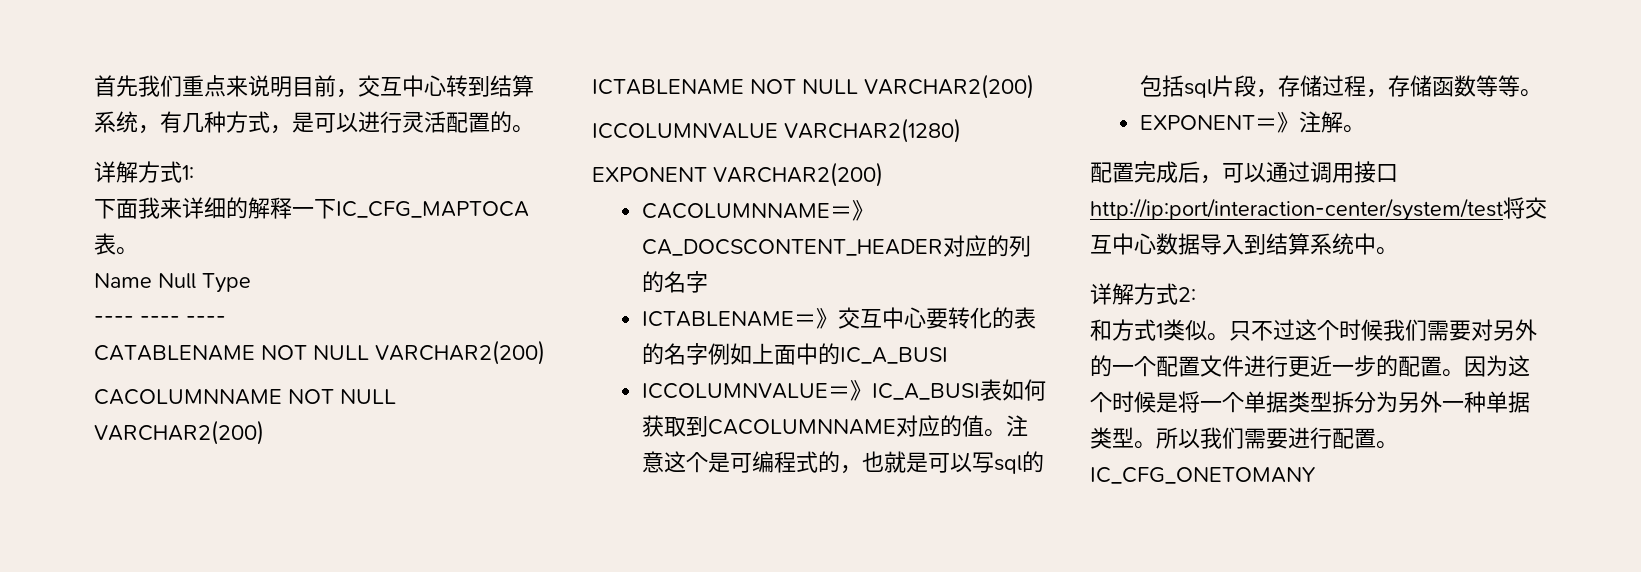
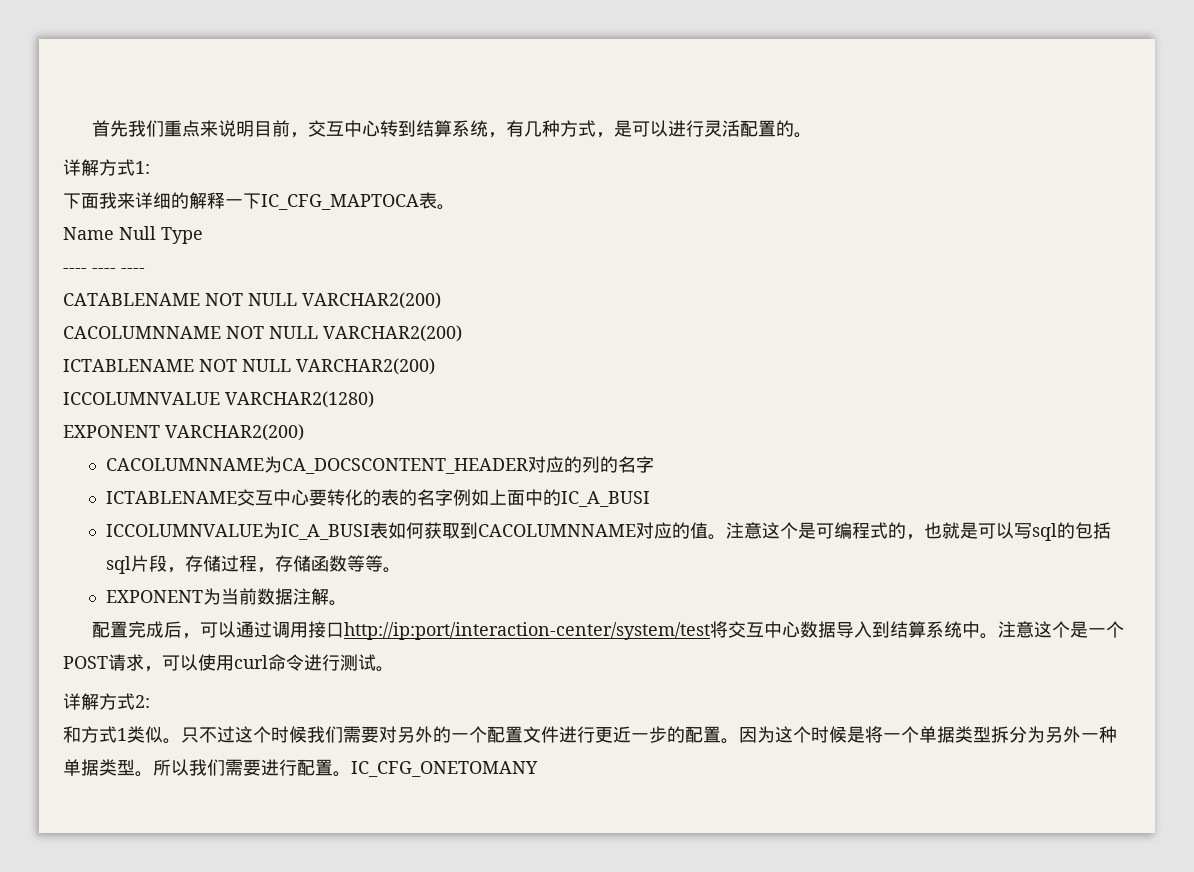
- CACOLUMNNAME＝》CA_DOCSCONTENT_HEADER对应的列的名字
+ CACOLUMNNAME为CA_DOCSCONTENT_HEADER对应的列的名字
- ICTABLENAME＝》交互中心要转化的表的名字例如上面中的IC_A_BUSI
+ ICTABLENAME交互中心要转化的表的名字例如上面中的IC_A_BUSI
- ICCOLUMNVALUE＝》IC_A_BUSI表如何获取到CACOLUMNNAME对应的值。
+ ICCOLUMNVALUE为IC_A_BUSI表如何获取到CACOLUMNNAME对应的值。
- EXPONENT＝》注解。
+ EXPONENT为当前数据注解。
+ 注意这个是一个POST请求，可以使用curl命令进行测试。

